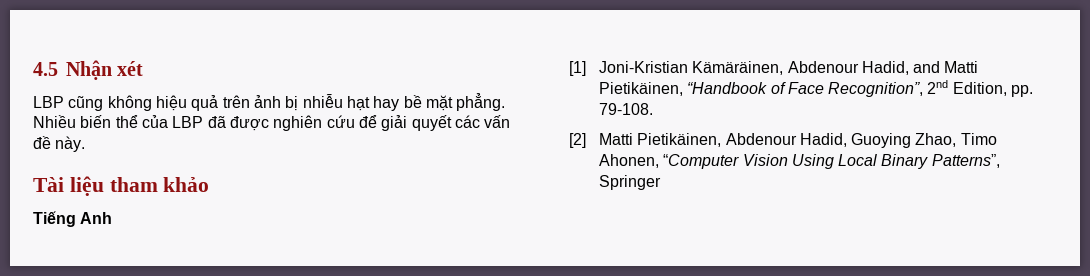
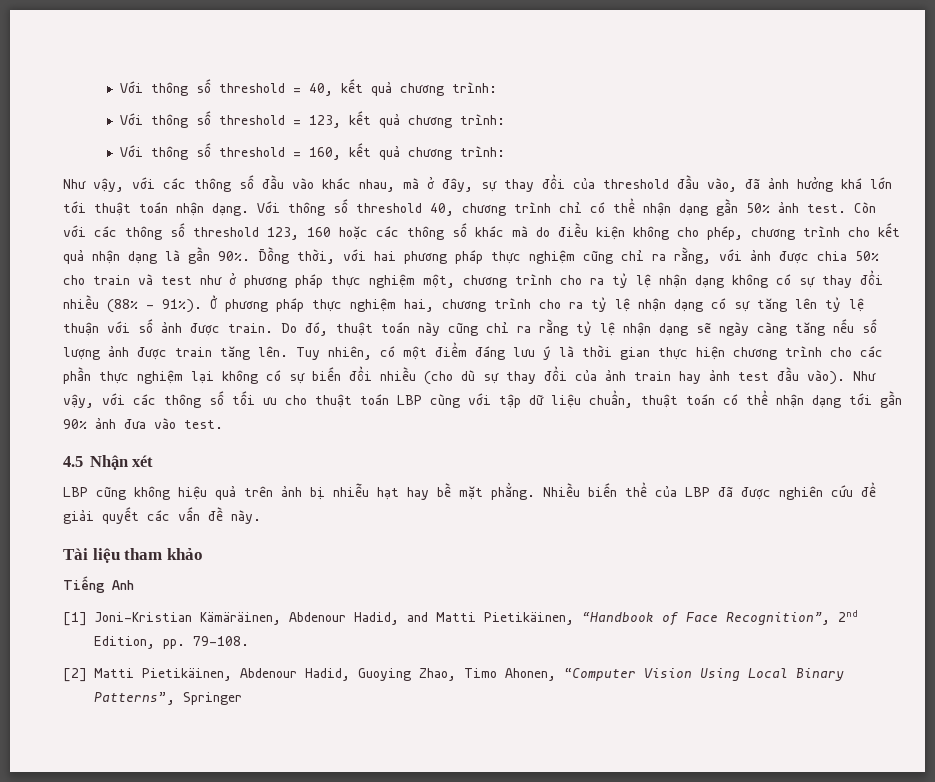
+ Với thông số threshold = 40, kết quả chương trình:
+ Với thông số threshold = 123, kết quả chương trình:
+ Với thông số threshold = 160, kết quả chương trình:
+ Như vậy, với các thông số đầu vào khác nhau, mà ở đây, sự thay đổi của threshold đầu vào, đã ảnh hưởng khá lớn tới thuật toán nhận dạng. Với thông số threshold 40, chương trình chỉ có thể nhận dạng gần 50% ảnh test. Còn với các thông số threshold 123, 160 hoặc các thông số khác mà do điều kiện không cho phép, chương trình cho kết quả nhận dạng là gần 90%. Đồng thời, với hai phương pháp thực nghiệm cũng chỉ ra rằng, với ảnh được chia 50% cho train và test như ở phương pháp thực nghiệm một, chương trình cho ra tỷ lệ nhận dạng không có sự thay đổi nhiều (88% - 91%). Ở phương pháp thực nghiệm hai, chương trình cho ra tỷ lệ nhận dạng có sự tăng lên tỷ lệ thuận với số ảnh được train. Do đó, thuật toán này cũng chỉ ra rằng tỷ lệ nhận dạng sẽ ngày càng tăng nếu số lượng ảnh được train tăng lên. Tuy nhiên, có một điểm đáng lưu ý là thời gian thực hiện chương trình cho các phần thực nghiệm lại không có sự biến đổi nhiều (cho dù sự thay đổi của ảnh train hay ảnh test đầu vào). Như vậy, với các thông số tối ưu cho thuật toán LBP cùng với tập dữ liệu chuẩn, thuật toán có thể nhận dạng tới gần 90% ảnh đưa vào test.

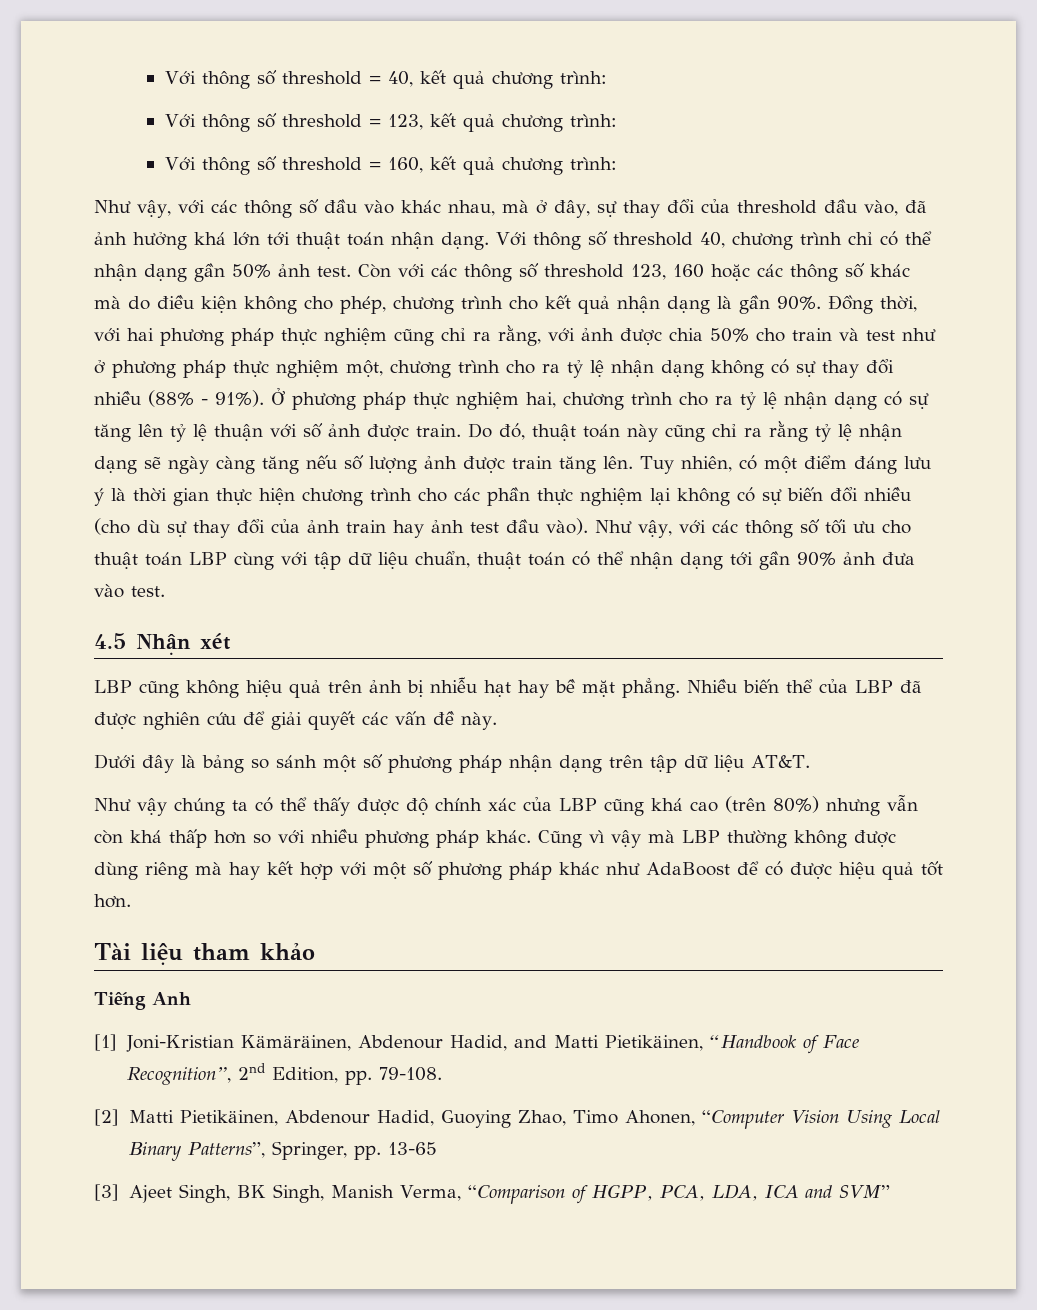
+ Dưới đây là bảng so sánh một số phương pháp nhận dạng trên tập dữ liệu AT&T.
+ Như vậy chúng ta có thể thấy được độ chính xác của LBP cũng khá cao (trên 80%) nhưng vẫn còn khá thấp hơn so với nhiều phương pháp khác. Cũng vì vậy mà LBP thường không được dùng riêng mà hay kết hợp với một số phương pháp khác như AdaBoost để có được hiệu quả tốt hơn.
- [2] Matti Pietikäinen, Abdenour Hadid, Guoying Zhao, Timo Ahonen, “Computer Vision Using Local Binary Patterns”, Springer
+ [2] Matti Pietikäinen, Abdenour Hadid, Guoying Zhao, Timo Ahonen, “Computer Vision Using Local Binary Patterns”, Springer, pp. 13-65
+ [3] Ajeet Singh, BK Singh, Manish Verma, “Comparison of HGPP, PCA, LDA, ICA and SVM”

